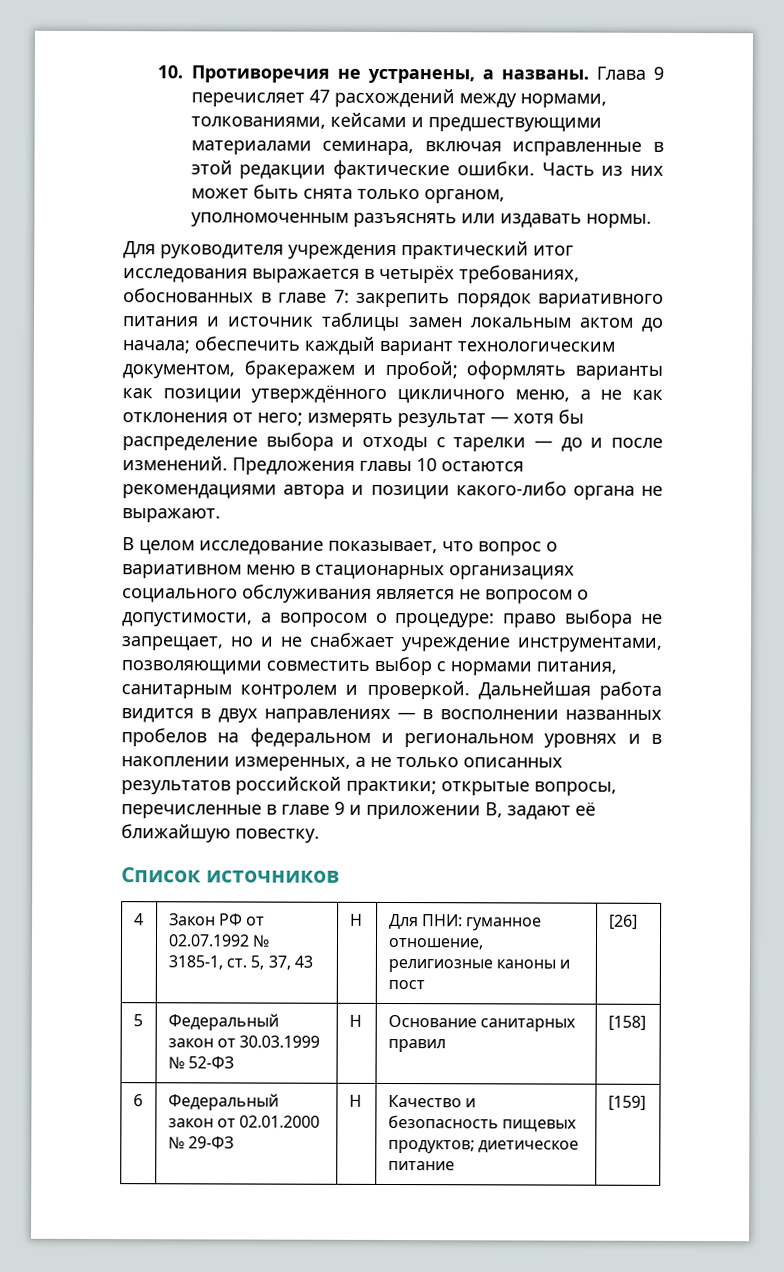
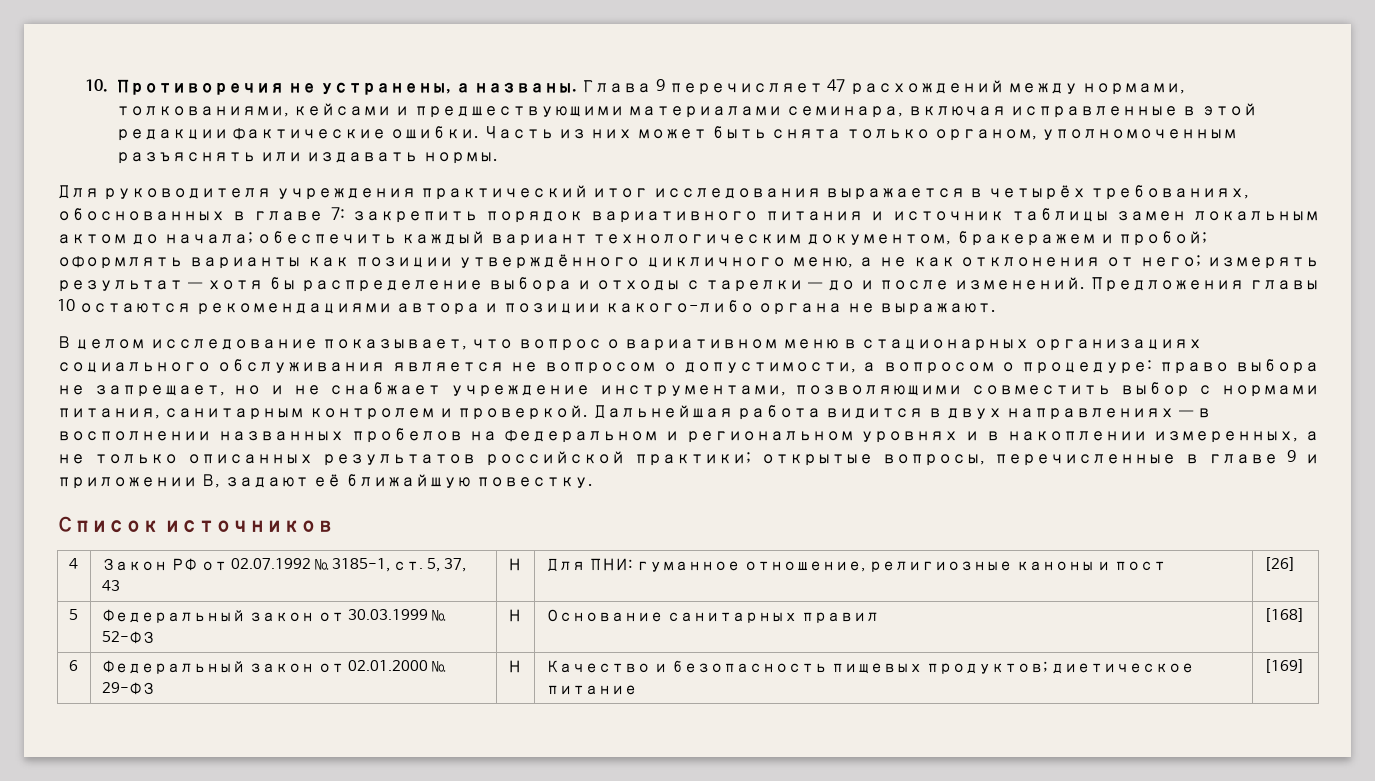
- 5 | Федеральный закон от 30.03.1999 № 52-ФЗ | Н | Основание санитарных правил | [158]
+ 5 | Федеральный закон от 30.03.1999 № 52-ФЗ | Н | Основание санитарных правил | [168]
- 6 | Федеральный закон от 02.01.2000 № 29-ФЗ | Н | Качество и безопасность пищевых продуктов; диетическое питание | [159]
+ 6 | Федеральный закон от 02.01.2000 № 29-ФЗ | Н | Качество и безопасность пищевых продуктов; диетическое питание | [169]

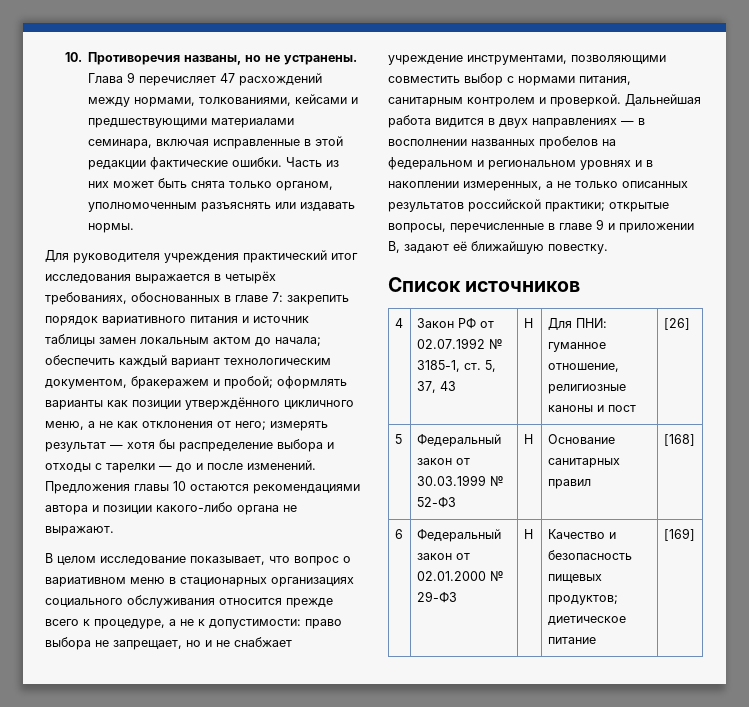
- 10. Противоречия не устранены, а названы.
+ 10. Противоречия названы, но не устранены.
- В целом исследование показывает, что вопрос о вариативном меню в стационарных организациях социального обслуживания является не вопросом о допустимости, а вопросом о процедуре: право выбора не запрещает, но и не снабжает учреждение инструментами, позволяющими совместить выбор с нормами питания, санитарным контролем и проверкой.
+ В целом исследование показывает, что вопрос о вариативном меню в стационарных организациях социального обслуживания относится прежде всего к процедуре, а не к допустимости: право выбора не запрещает, но и не снабжает учреждение инструментами, позволяющими совместить выбор с нормами питания, санитарным контролем и проверкой.

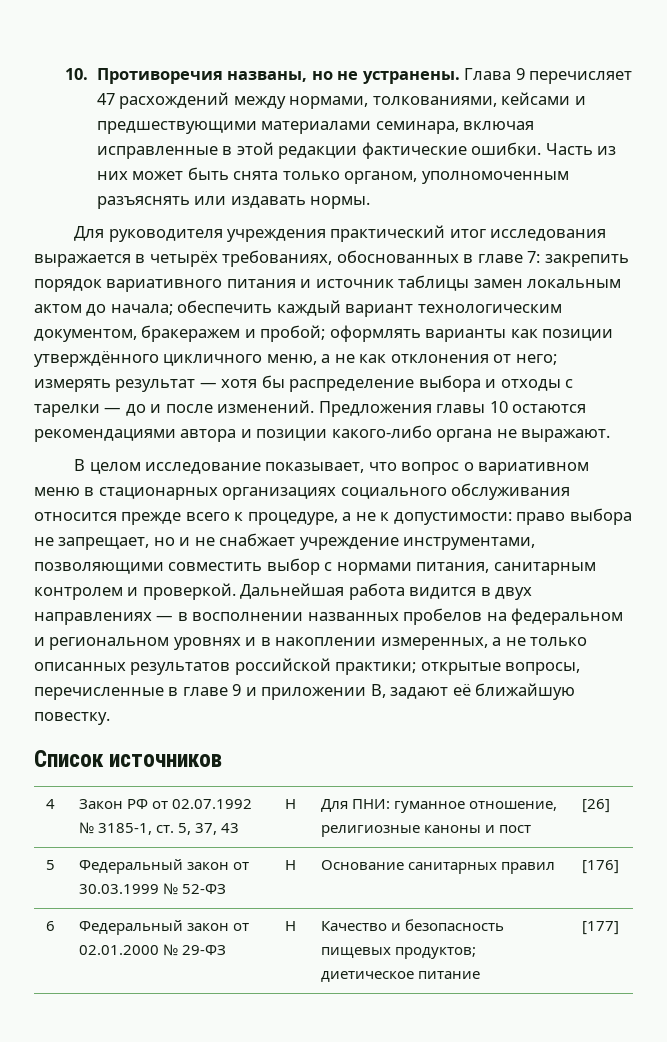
- 5 | Федеральный закон от 30.03.1999 № 52-ФЗ | Н | Основание санитарных правил | [168]
+ 5 | Федеральный закон от 30.03.1999 № 52-ФЗ | Н | Основание санитарных правил | [176]
- 6 | Федеральный закон от 02.01.2000 № 29-ФЗ | Н | Качество и безопасность пищевых продуктов; диетическое питание | [169]
+ 6 | Федеральный закон от 02.01.2000 № 29-ФЗ | Н | Качество и безопасность пищевых продуктов; диетическое питание | [177]

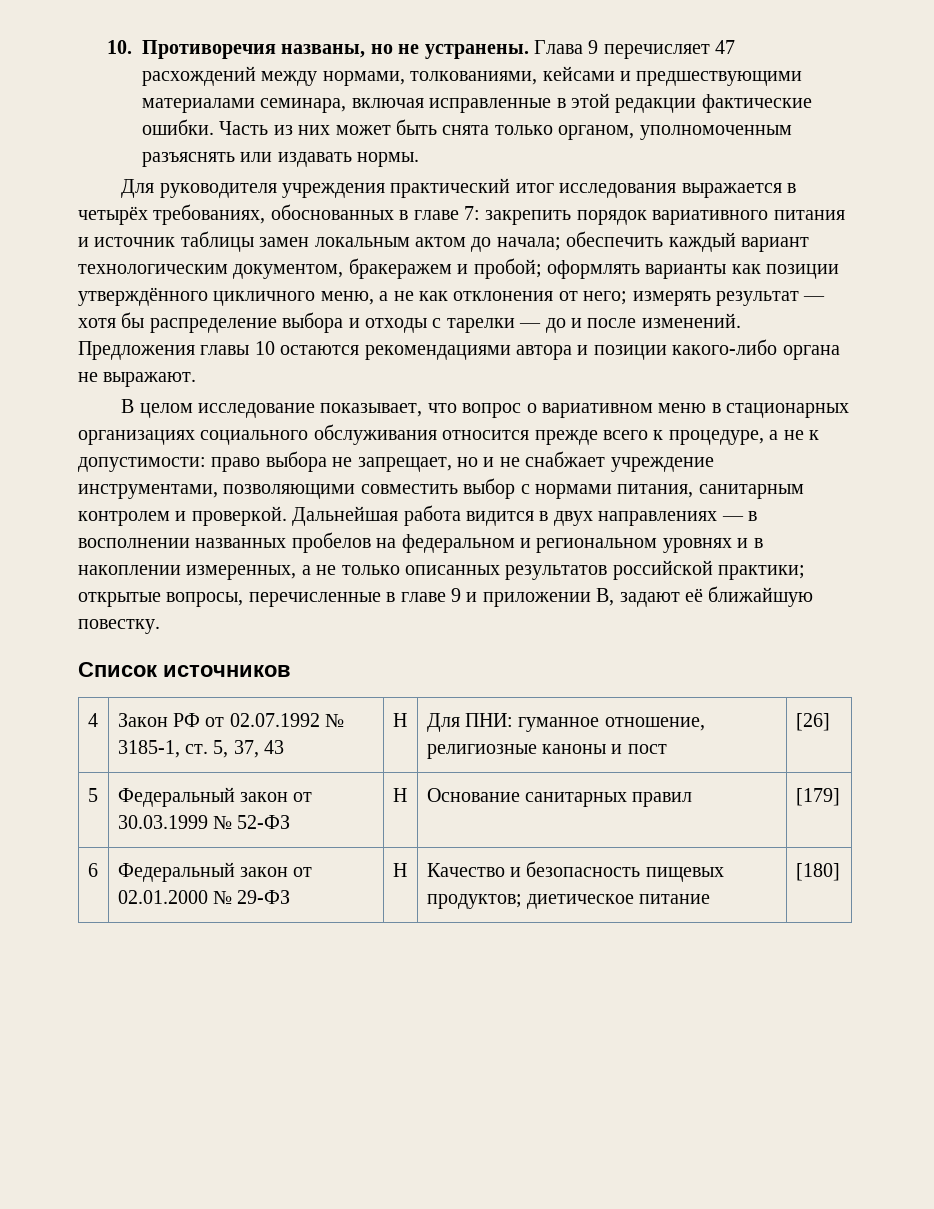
- 5 | Федеральный закон от 30.03.1999 № 52-ФЗ | Н | Основание санитарных правил | [176]
+ 5 | Федеральный закон от 30.03.1999 № 52-ФЗ | Н | Основание санитарных правил | [179]
- 6 | Федеральный закон от 02.01.2000 № 29-ФЗ | Н | Качество и безопасность пищевых продуктов; диетическое питание | [177]
+ 6 | Федеральный закон от 02.01.2000 № 29-ФЗ | Н | Качество и безопасность пищевых продуктов; диетическое питание | [180]

